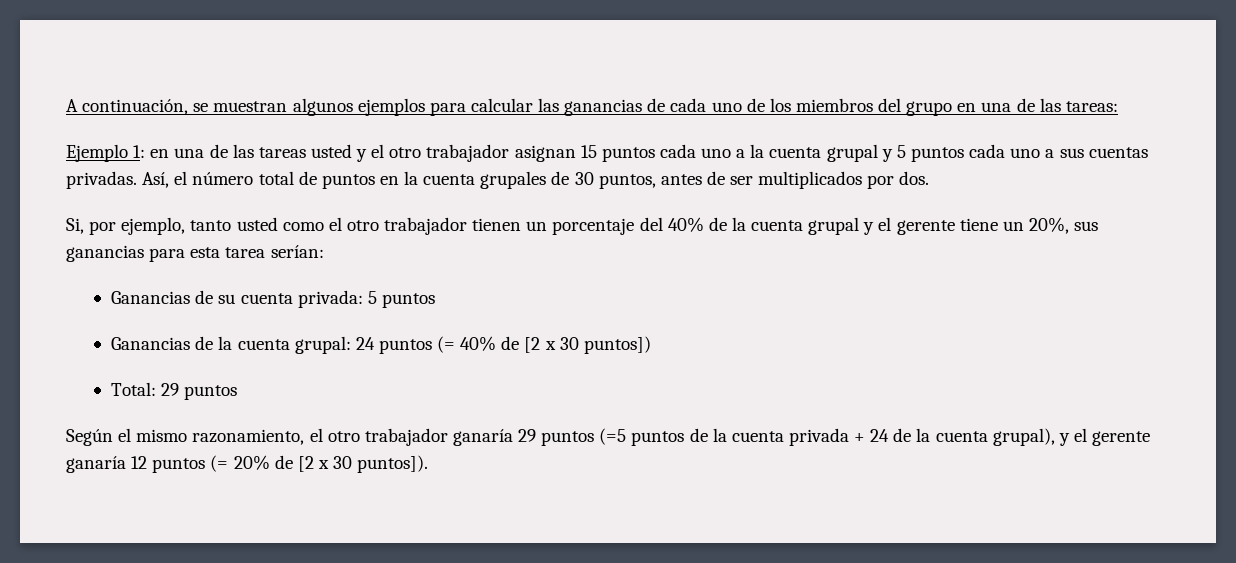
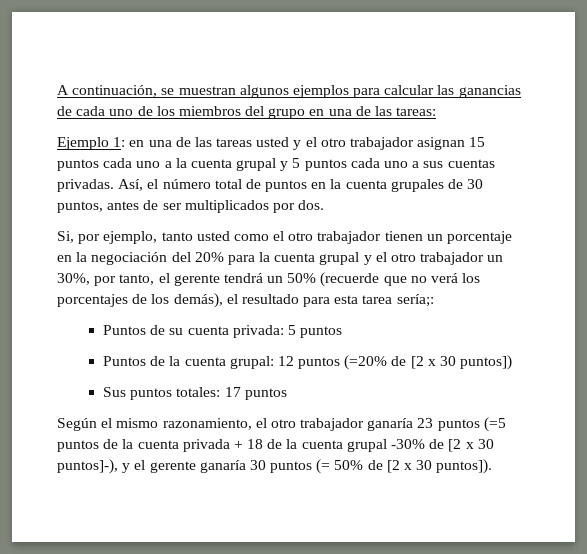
- Si, por ejemplo, tanto usted como el otro trabajador tienen un porcentaje del 40% de la cuenta grupal y el gerente tiene un 20%, sus ganancias para esta tarea serían:
- Ganancias de su cuenta privada: 5 puntos
+ Si, por ejemplo, tanto usted como el otro trabajador tienen un porcentaje en la negociación del 20% para la cuenta grupal y el otro trabajador un 30%, por tanto, el gerente tendrá un 50% (recuerde que no verá los porcentajes de los demás), el resultado para esta tarea sería;:
+ Puntos de su cuenta privada: 5 puntos
- Ganancias de la cuenta grupal: 24 puntos (= 40% de [2 x 30 puntos])
+ Puntos de la cuenta grupal: 12 puntos (=20% de [2 x 30 puntos])
- Total: 29 puntos
+ Sus puntos totales: 17 puntos
- Según el mismo razonamiento, el otro trabajador ganaría 29 puntos (=5 puntos de la cuenta privada + 24 de la cuenta grupal), y el gerente ganaría 12 puntos (= 20% de [2 x 30 puntos]).
+ Según el mismo razonamiento, el otro trabajador ganaría 23 puntos (=5 puntos de la cuenta privada + 18 de la cuenta grupal -30% de [2 x 30 puntos]-), y el gerente ganaría 30 puntos (= 50% de [2 x 30 puntos]).

